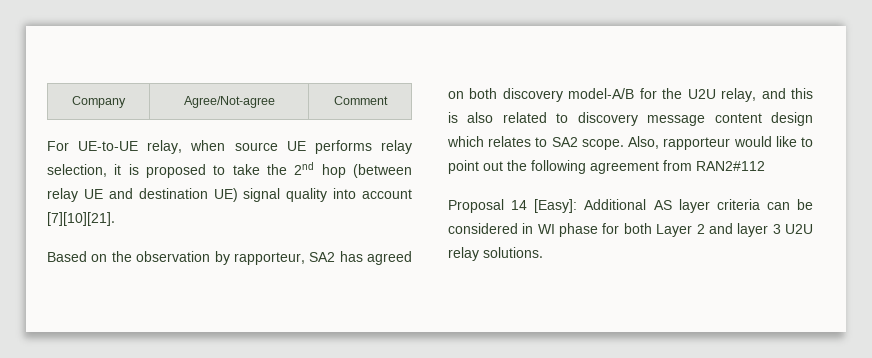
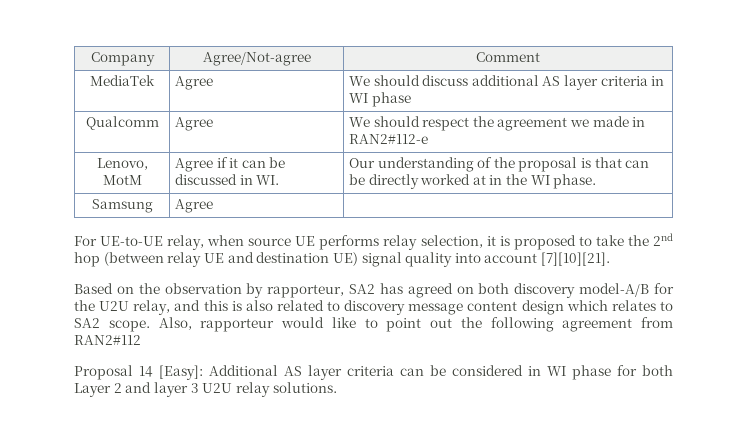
+ MediaTek | Agree | We should discuss additional AS layer criteria in WI phase
+ Qualcomm | Agree | We should respect the agreement we made in RAN2#112-e
+ Lenovo, MotM | Agree if it can be discussed in WI. | Our understanding of the proposal is that can be directly worked at in the WI phase.
+ Samsung | Agree |

